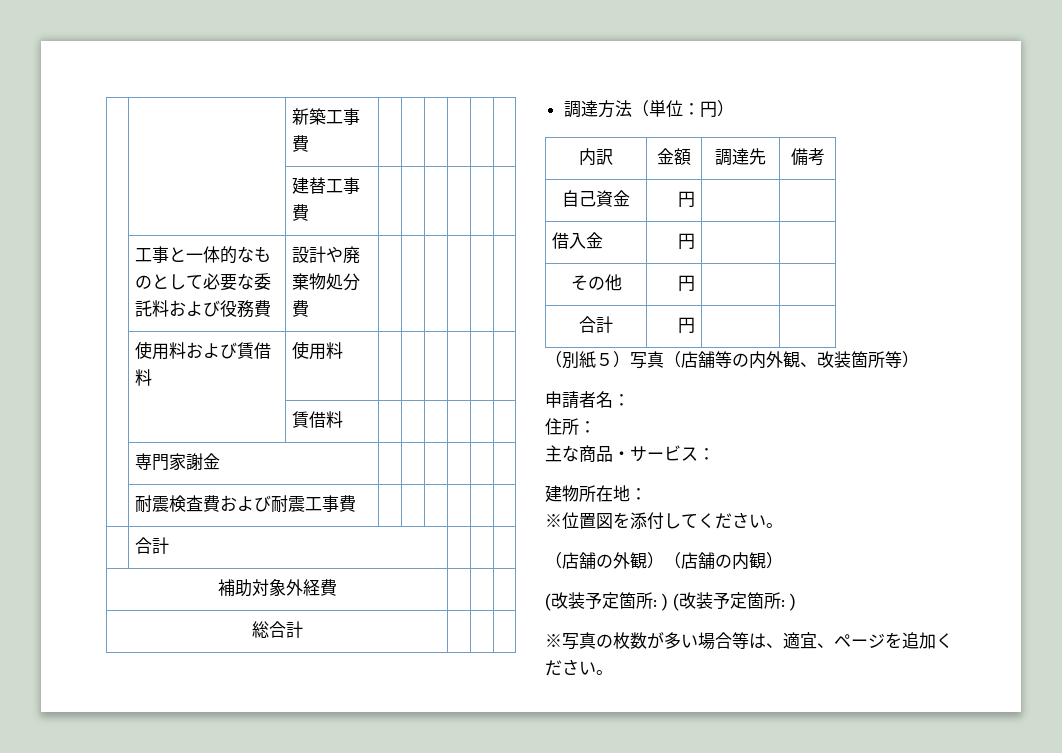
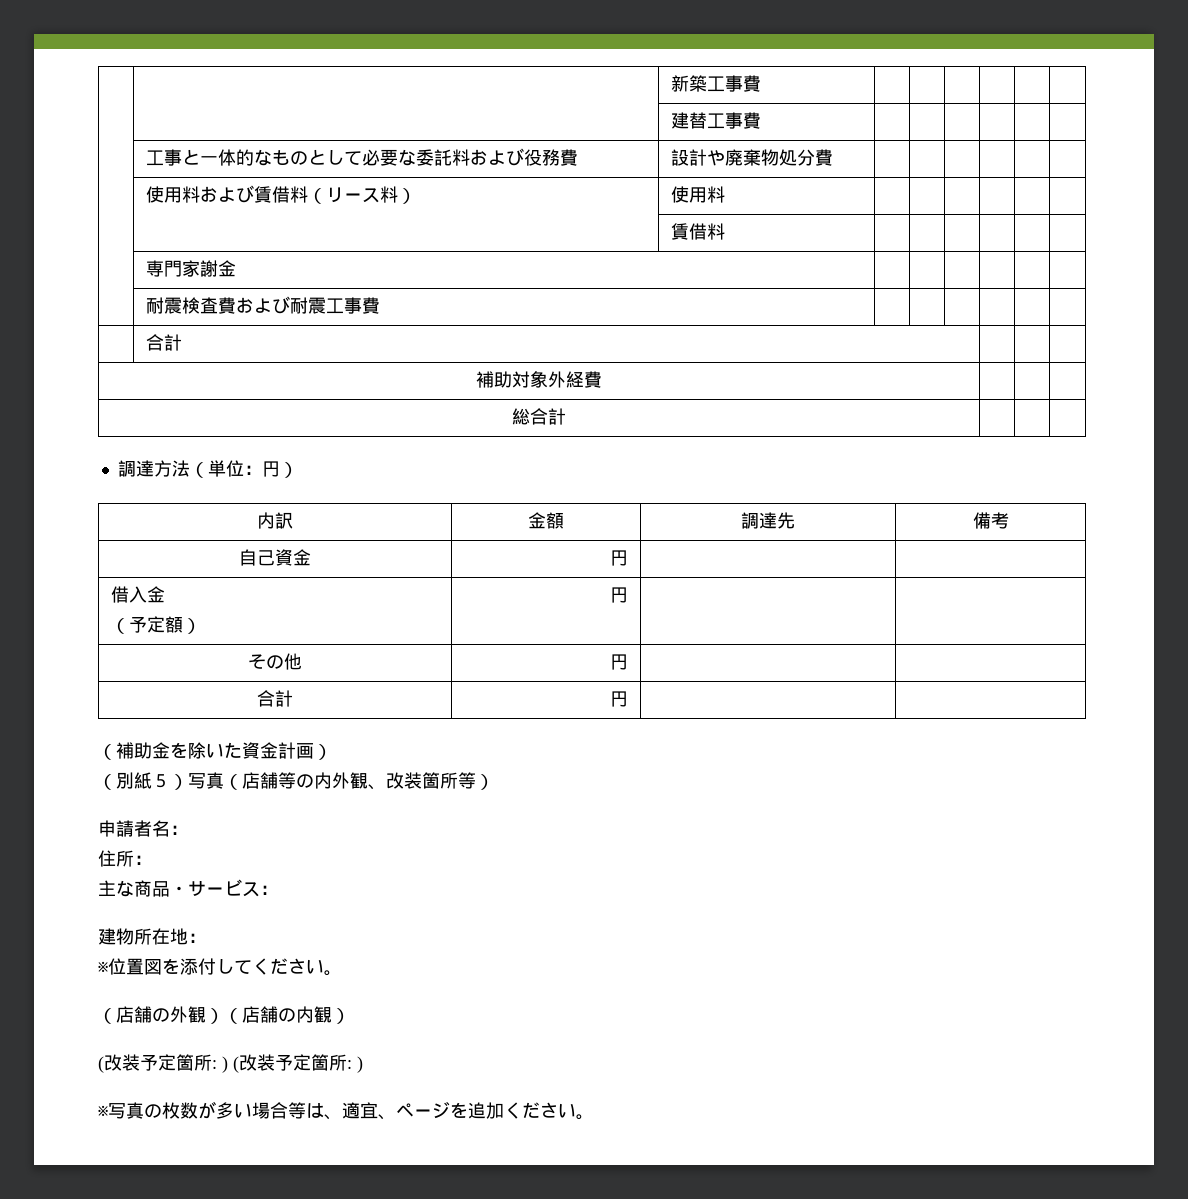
- | 使用料および賃借料 | 使用料 | | | | | |
+ | 使用料および賃借料（リース料） | 使用料 | | | | | |
- 借入金 | 円 | |
+ 借入金
+ （予定額） | 円 | |
+ （補助金を除いた資金計画）

